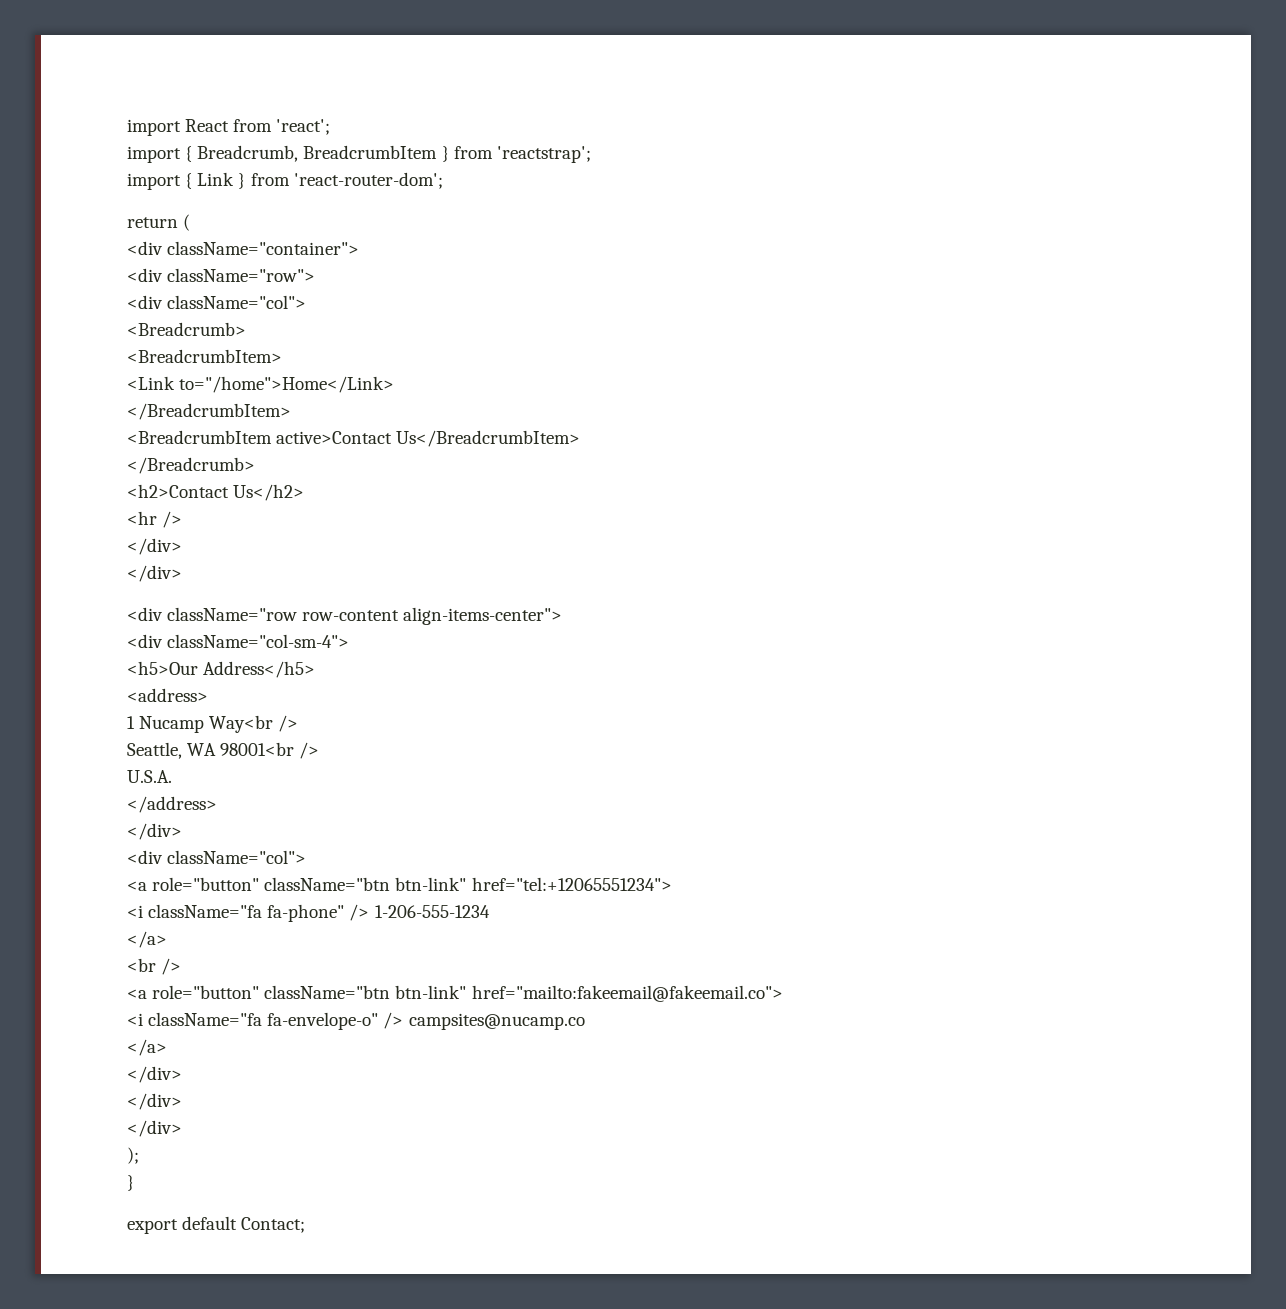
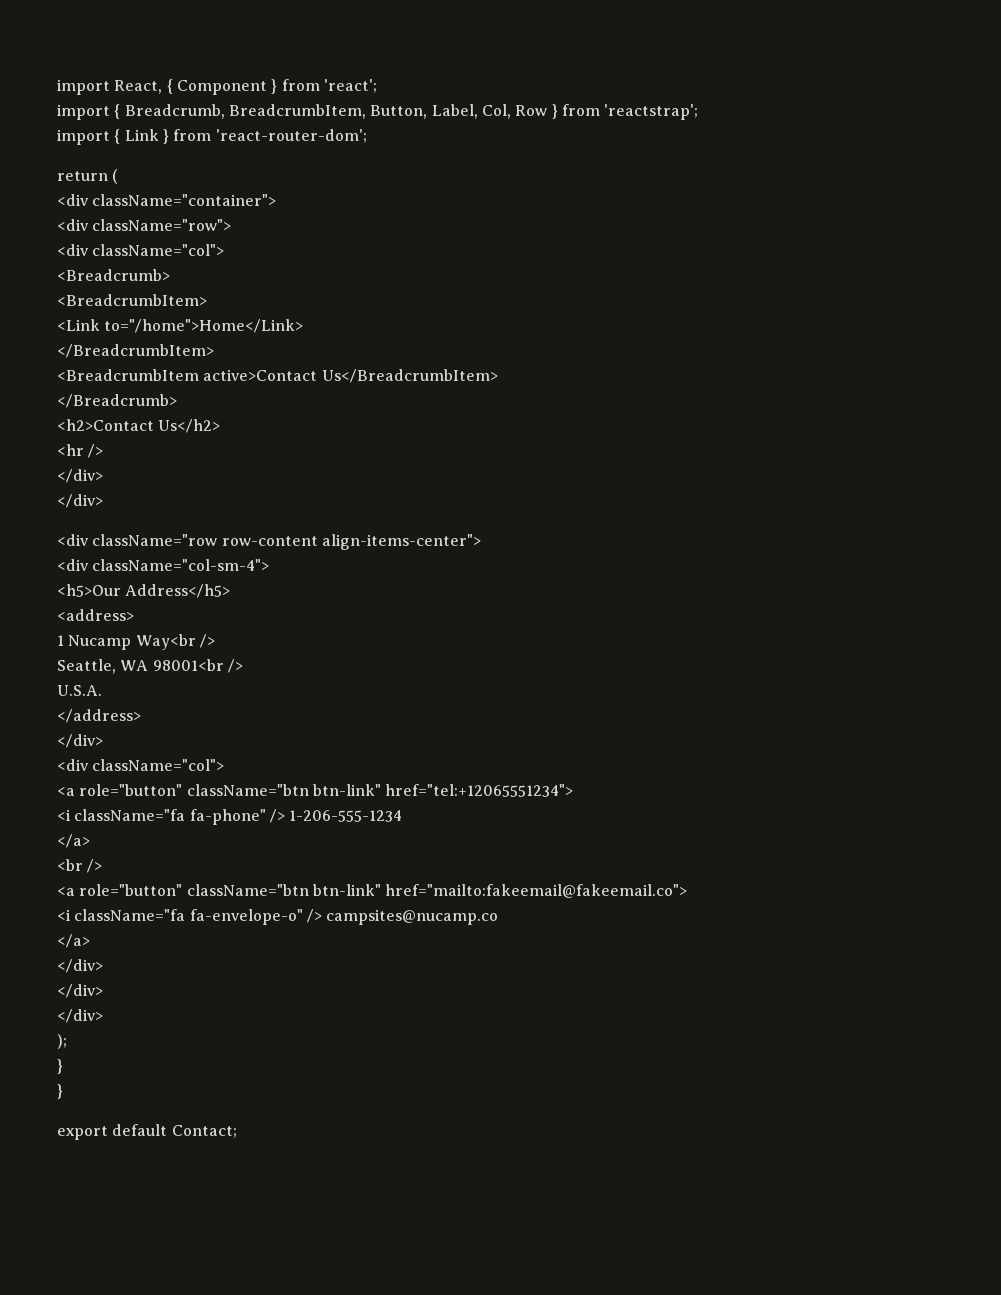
- import React from 'react';
+ import React, { Component } from 'react';
- import { Breadcrumb, BreadcrumbItem } from 'reactstrap';
+ import { Breadcrumb, BreadcrumbItem, Button, Label, Col, Row } from 'reactstrap';
  );
+ }

